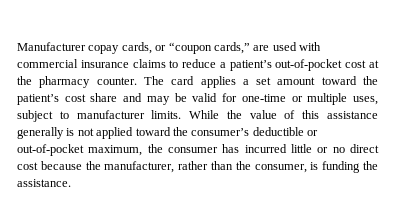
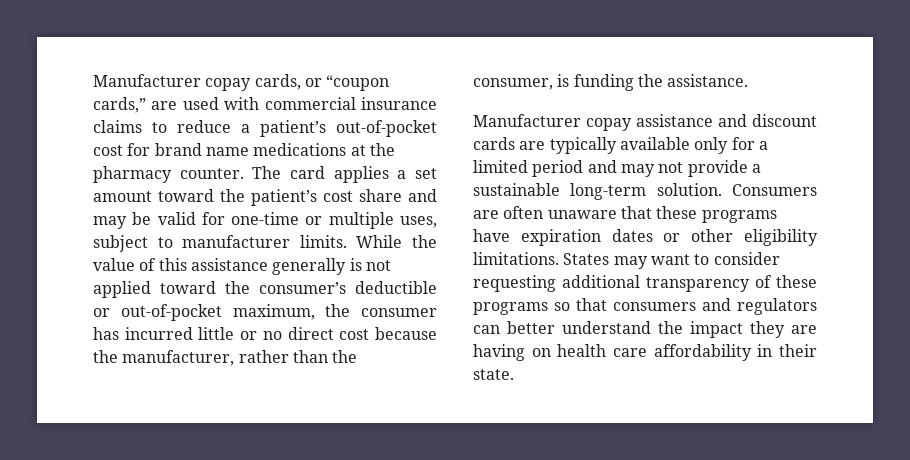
- Manufacturer copay cards, or “coupon cards,” are used with commercial insurance claims to reduce a patient’s out-of-pocket cost at the pharmacy counter.
+ Manufacturer copay cards, or “coupon cards,” are used with commercial insurance claims to reduce a patient’s out-of-pocket cost for brand name medications at the pharmacy counter.
+ Manufacturer copay assistance and discount cards are typically available only for a limited period and may not provide a sustainable long-term solution. Consumers are often unaware that these programs have expiration dates or other eligibility limitations. States may want to consider requesting additional transparency of these programs so that consumers and regulators can better understand the impact they are having on health care affordability in their state.

